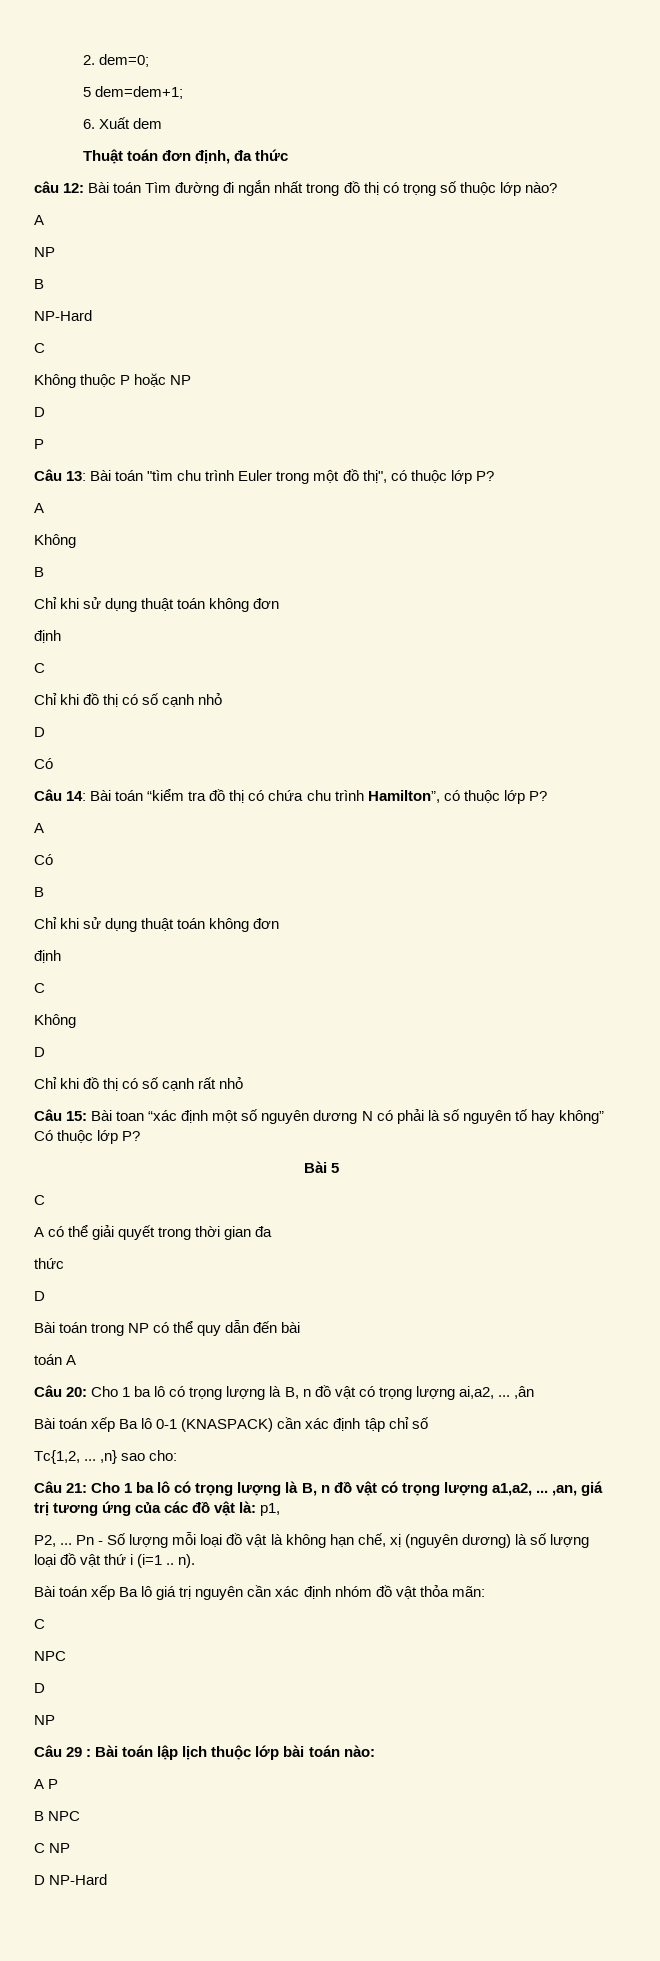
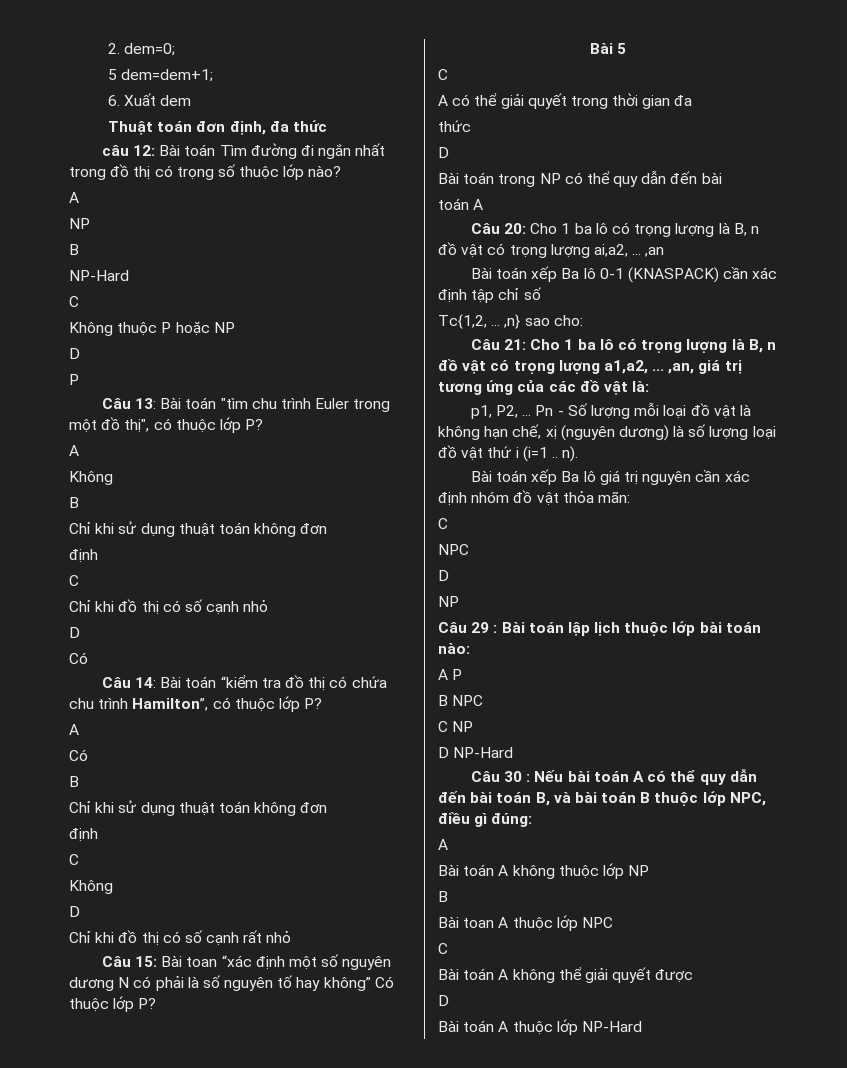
- Câu 20: Cho 1 ba lô có trọng lượng là B, n đồ vật có trọng lượng ai,a2, ... ,ân
+ Câu 20: Cho 1 ba lô có trọng lượng là B, n đồ vật có trọng lượng ai,a2, ... ,an
- Câu 21: Cho 1 ba lô có trọng lượng là B, n đồ vật có trọng lượng a1,a2, ... ,an, giá trị tương ứng của các đồ vật là: p1,
- P2, ...
+ Câu 21: Cho 1 ba lô có trọng lượng là B, n đồ vật có trọng lượng a1,a2, ... ,an, giá trị tương ứng của các đồ vật là:
+ p1, P2, ...
+ Câu 30 : Nếu bài toán A có thể quy dẫn đến bài toán B, và bài toán B thuộc lớp NPC, điều gì đúng:
+ A
+ Bài toán A không thuộc lớp NP
+ B
+ Bài toan A thuộc lớp NPC
+ C
+ Bài toán A không thể giải quyết được
+ D
+ Bài toán A thuộc lớp NP-Hard

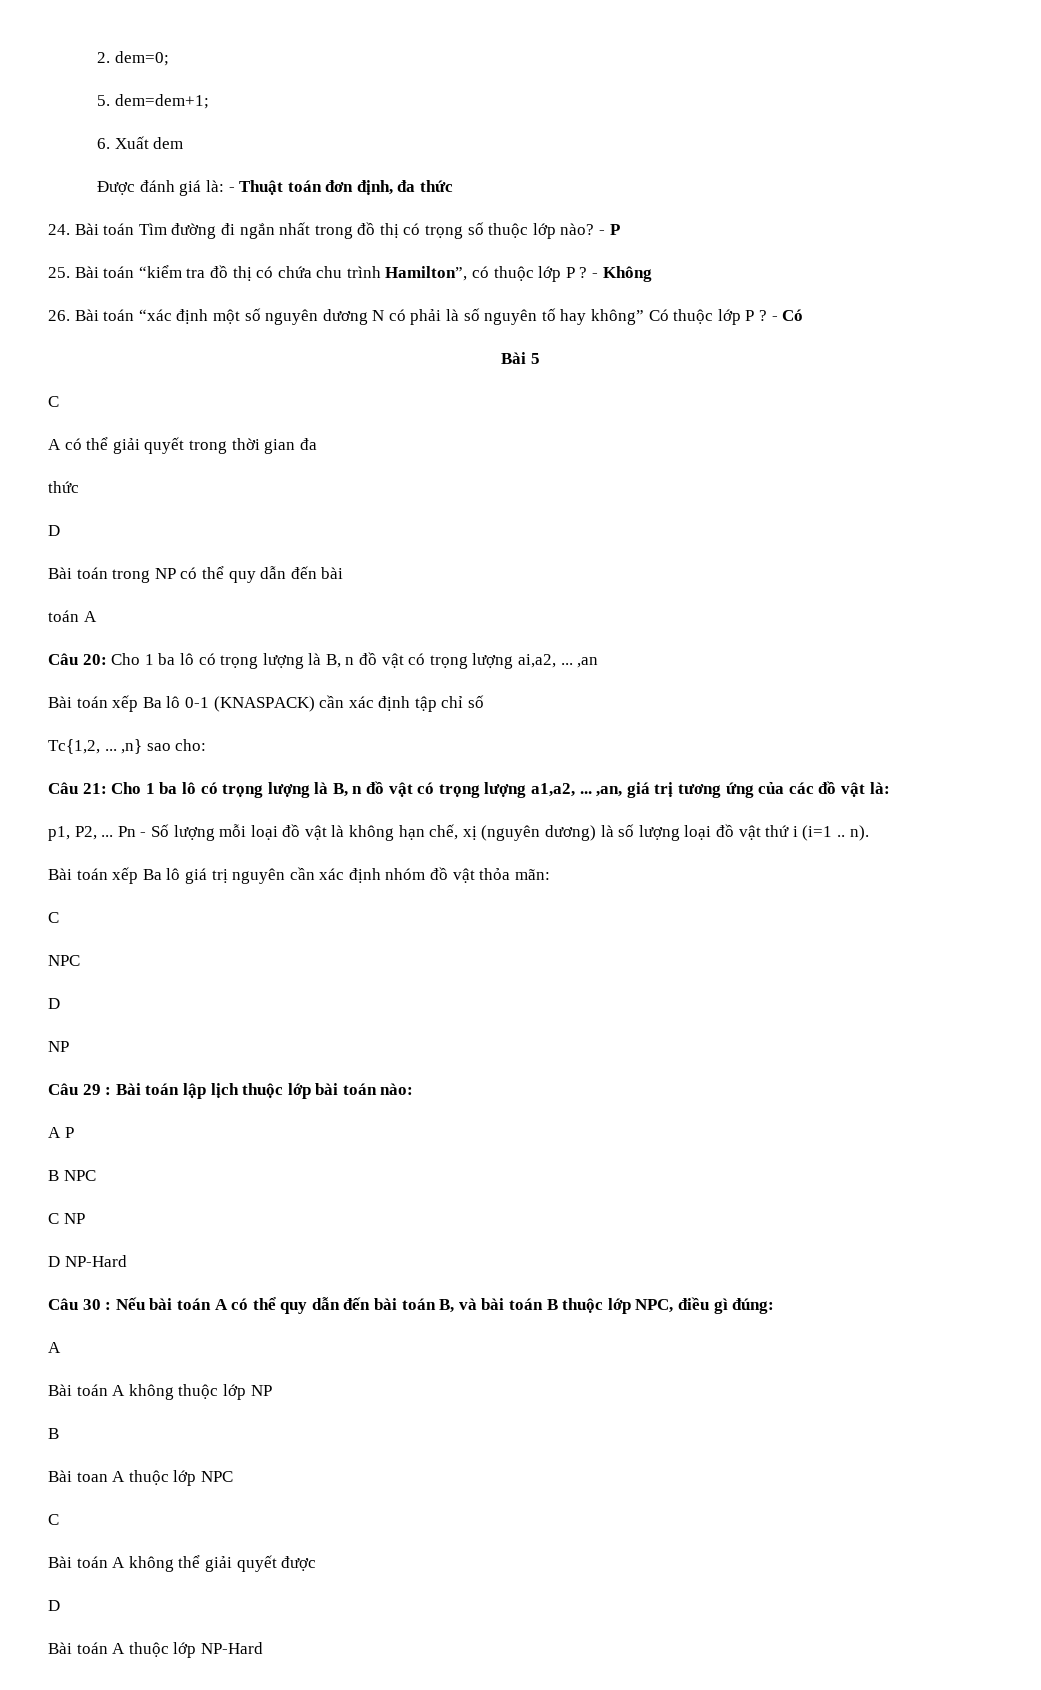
- 5 dem=dem+1;
+ 5. dem=dem+1;
- Thuật toán đơn định, đa thức
+ Được đánh giá là: - Thuật toán đơn định, đa thức
- câu 12: Bài toán Tìm đường đi ngắn nhất trong đồ thị có trọng số thuộc lớp nào?
- A
- NP
- B
- NP-Hard
- C
- Không thuộc P hoặc NP
- D
- P
- Câu 13: Bài toán "tìm chu trình Euler trong một đồ thị", có thuộc lớp P?
- A
- Không
- B
- Chỉ khi sử dụng thuật toán không đơn
- định
- C
- Chỉ khi đồ thị có số cạnh nhỏ
- D
- Có
- Câu 14: Bài toán “kiểm tra đồ thị có chứa chu trình Hamilton”, có thuộc lớp P?
- A
- Có
- B
- Chỉ khi sử dụng thuật toán không đơn
- định
- C
- Không
- D
- Chỉ khi đồ thị có số cạnh rất nhỏ
- Câu 15: Bài toan “xác định một số nguyên dương N có phải là số nguyên tố hay không” Có thuộc lớp P?
+ 24. Bài toán Tìm đường đi ngắn nhất trong đồ thị có trọng số thuộc lớp nào? - P
+ 25. Bài toán “kiểm tra đồ thị có chứa chu trình Hamilton”, có thuộc lớp P ? - Không
+ 26. Bài toán “xác định một số nguyên dương N có phải là số nguyên tố hay không” Có thuộc lớp P ? - Có

